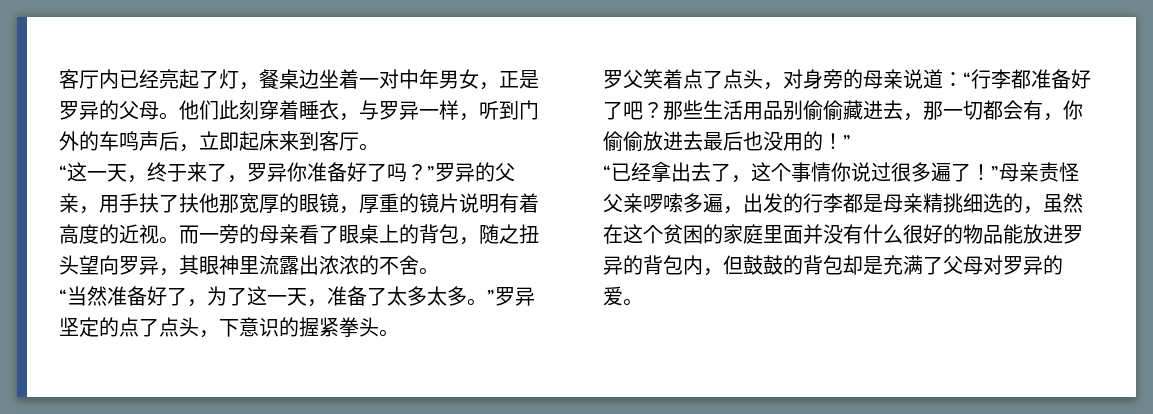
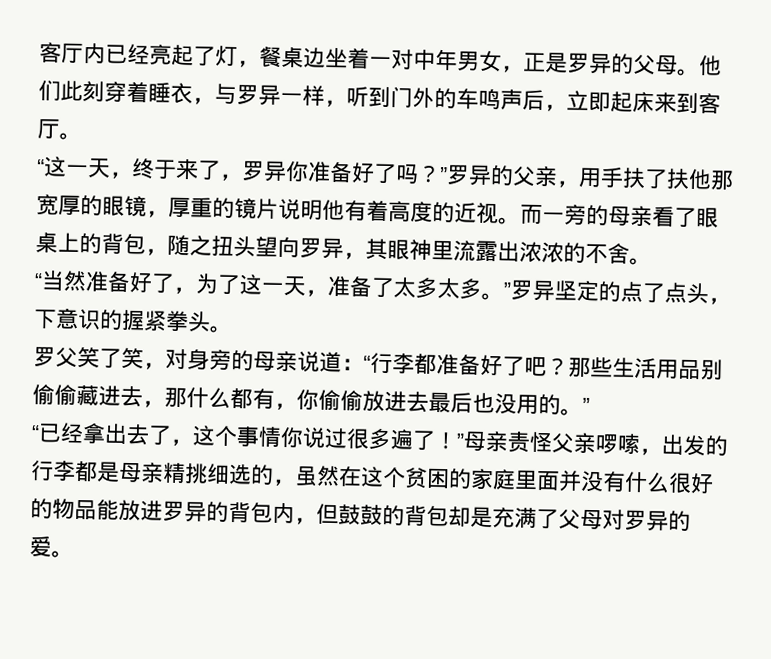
- “这一天，终于来了，罗异你准备好了吗？”罗异的父亲，用手扶了扶他那宽厚的眼镜，厚重的镜片说明有着高度的近视。
+ “这一天，终于来了，罗异你准备好了吗？”罗异的父亲，用手扶了扶他那宽厚的眼镜，厚重的镜片说明他有着高度的近视。
- 罗父笑着点了点头，对身旁的母亲说道：“行李都准备好了吧？
+ 罗父笑了笑，对身旁的母亲说道：“行李都准备好了吧？
- 那些生活用品别偷偷藏进去，那一切都会有，你偷偷放进去最后也没用的！”
+ 那些生活用品别偷偷藏进去，那什么都有，你偷偷放进去最后也没用的。”
- “已经拿出去了，这个事情你说过很多遍了！”母亲责怪父亲啰嗦多遍，出发的行李都是母亲精挑细选的，虽然在这个贫困的家庭里面并没有什么很好的物品能放进罗异的背包内，但鼓鼓的背包却是充满了父母对罗异的爱。
+ “已经拿出去了，这个事情你说过很多遍了！”母亲责怪父亲啰嗦，出发的行李都是母亲精挑细选的，虽然在这个贫困的家庭里面并没有什么很好的物品能放进罗异的背包内，但鼓鼓的背包却是充满了父母对罗异的爱。

